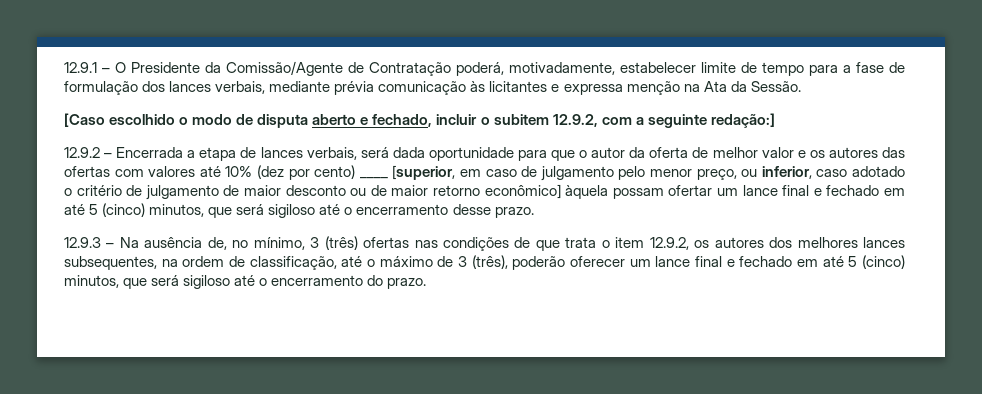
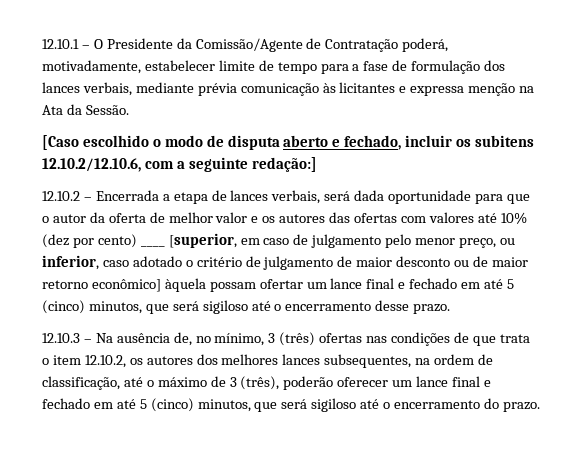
- 12.9.1 – O Presidente da Comissão/Agente de Contratação poderá, motivadamente, estabelecer limite de tempo para a fase de formulação dos lances verbais, mediante prévia comunicação às licitantes e expressa menção na Ata da Sessão.
+ 12.10.1 – O Presidente da Comissão/Agente de Contratação poderá, motivadamente, estabelecer limite de tempo para a fase de formulação dos lances verbais, mediante prévia comunicação às licitantes e expressa menção na Ata da Sessão.
- [Caso escolhido o modo de disputa aberto e fechado, incluir o subitem 12.9.2, com a seguinte redação:]
+ [Caso escolhido o modo de disputa aberto e fechado, incluir os subitens 12.10.2/12.10.6, com a seguinte redação:]
- 12.9.2 – Encerrada a etapa de lances verbais, será dada oportunidade para que o autor da oferta de melhor valor e os autores das ofertas com valores até 10% (dez por cento) ____ [superior, em caso de julgamento pelo menor preço, ou inferior, caso adotado o critério de julgamento de maior desconto ou de maior retorno econômico] àquela possam ofertar um lance final e fechado em até 5 (cinco) minutos, que será sigiloso até o encerramento desse prazo.
+ 12.10.2 – Encerrada a etapa de lances verbais, será dada oportunidade para que o autor da oferta de melhor valor e os autores das ofertas com valores até 10% (dez por cento) ____ [superior, em caso de julgamento pelo menor preço, ou inferior, caso adotado o critério de julgamento de maior desconto ou de maior retorno econômico] àquela possam ofertar um lance final e fechado em até 5 (cinco) minutos, que será sigiloso até o encerramento desse prazo.
- 12.9.3 – Na ausência de, no mínimo, 3 (três) ofertas nas condições de que trata o item 12.9.2, os autores dos melhores lances subsequentes, na ordem de classificação, até o máximo de 3 (três), poderão oferecer um lance final e fechado em até 5 (cinco) minutos, que será sigiloso até o encerramento do prazo.
+ 12.10.3 – Na ausência de, no mínimo, 3 (três) ofertas nas condições de que trata o item 12.10.2, os autores dos melhores lances subsequentes, na ordem de classificação, até o máximo de 3 (três), poderão oferecer um lance final e fechado em até 5 (cinco) minutos, que será sigiloso até o encerramento do prazo.

